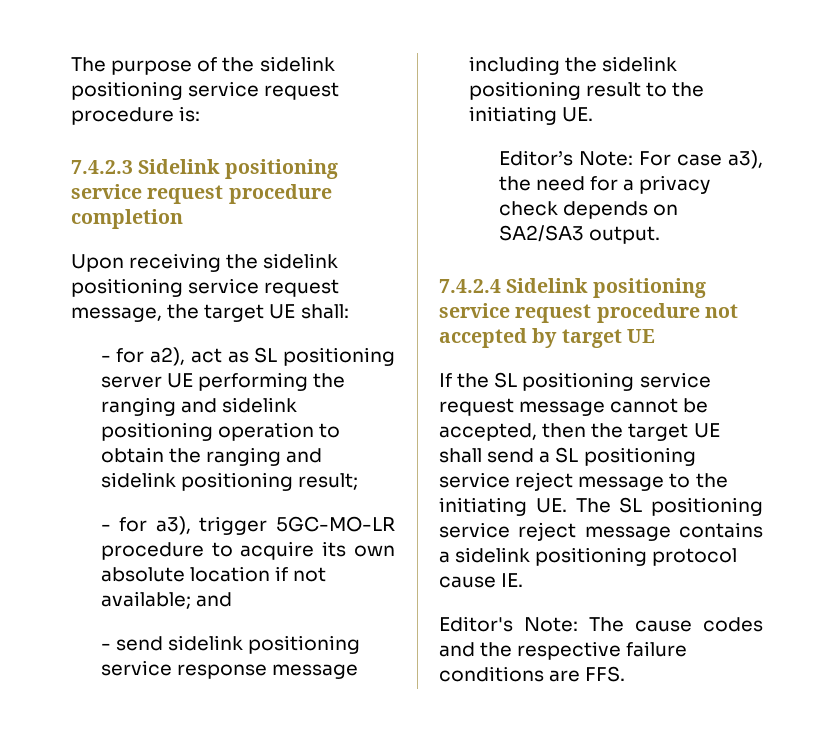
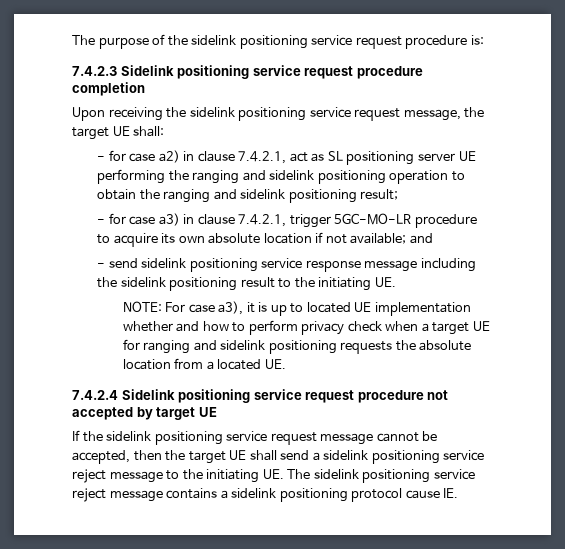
- - for a2), act as SL positioning server UE performing the ranging and sidelink positioning operation to obtain the ranging and sidelink positioning result;
+ - for case a2) in clause 7.4.2.1, act as SL positioning server UE performing the ranging and sidelink positioning operation to obtain the ranging and sidelink positioning result;
- - for a3), trigger 5GC-MO-LR procedure to acquire its own absolute location if not available; and
+ - for case a3) in clause 7.4.2.1, trigger 5GC-MO-LR procedure to acquire its own absolute location if not available; and
- Editor’s Note: For case a3), the need for a privacy check depends on SA2/SA3 output.
+ NOTE: For case a3), it is up to located UE implementation whether and how to perform privacy check when a target UE for ranging and sidelink positioning requests the absolute location from a located UE.
- If the SL positioning service request message cannot be accepted, then the target UE shall send a SL positioning service reject message to the initiating UE. The SL positioning service reject message contains a sidelink positioning protocol cause IE.
+ If the sidelink positioning service request message cannot be accepted, then the target UE shall send a sidelink positioning service reject message to the initiating UE. The sidelink positioning service reject message contains a sidelink positioning protocol cause IE.
- Editor's Note: The cause codes and the respective failure conditions are FFS.

